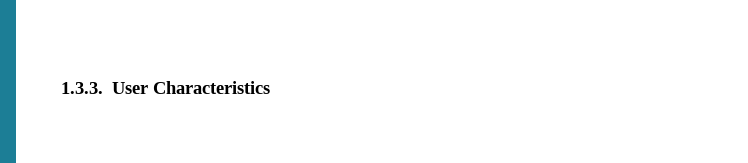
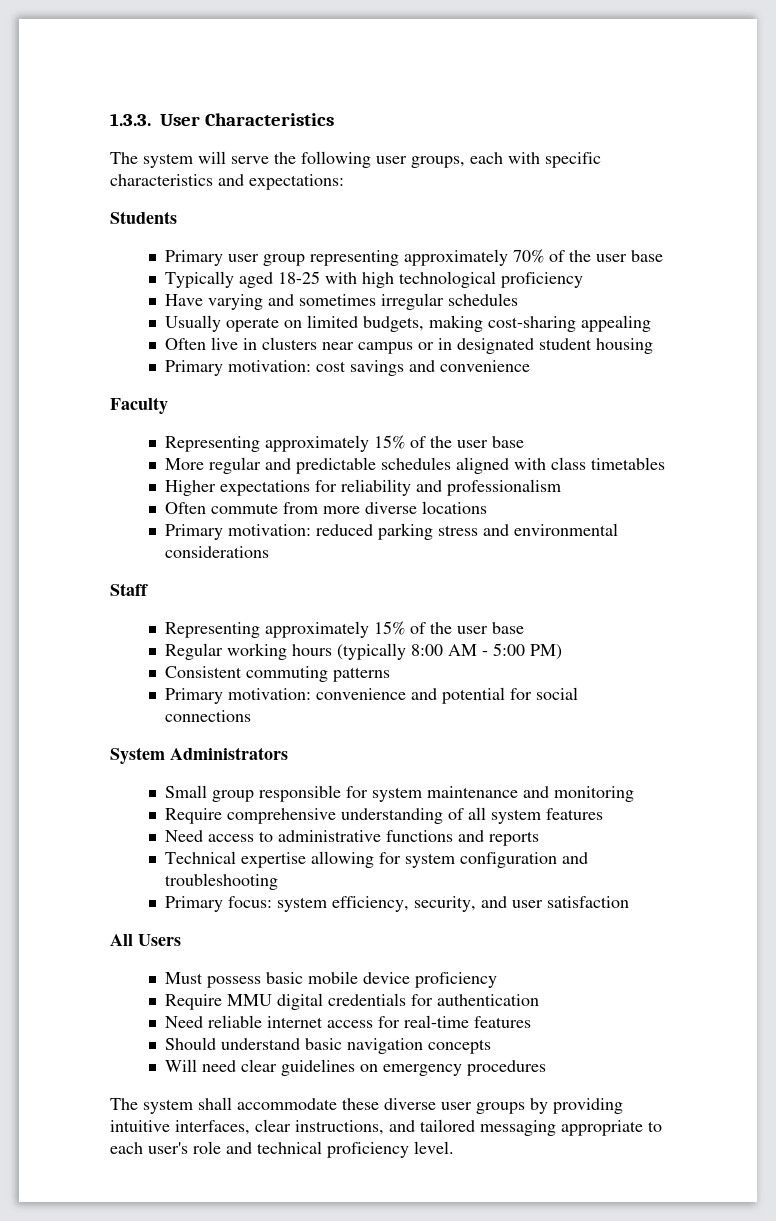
+ The system will serve the following user groups, each with specific characteristics and expectations:
+ Students
+ Primary user group representing approximately 70% of the user base
+ Typically aged 18-25 with high technological proficiency
+ Have varying and sometimes irregular schedules
+ Usually operate on limited budgets, making cost-sharing appealing
+ Often live in clusters near campus or in designated student housing
+ Primary motivation: cost savings and convenience
+ Faculty
+ Representing approximately 15% of the user base
+ More regular and predictable schedules aligned with class timetables
+ Higher expectations for reliability and professionalism
+ Often commute from more diverse locations
+ Primary motivation: reduced parking stress and environmental considerations
+ Staff
+ Representing approximately 15% of the user base
+ Regular working hours (typically 8:00 AM - 5:00 PM)
+ Consistent commuting patterns
+ Primary motivation: convenience and potential for social connections
+ System Administrators
+ Small group responsible for system maintenance and monitoring
+ Require comprehensive understanding of all system features
+ Need access to administrative functions and reports
+ Technical expertise allowing for system configuration and troubleshooting
+ Primary focus: system efficiency, security, and user satisfaction
+ All Users
+ Must possess basic mobile device proficiency
+ Require MMU digital credentials for authentication
+ Need reliable internet access for real-time features
+ Should understand basic navigation concepts
+ Will need clear guidelines on emergency procedures
+ The system shall accommodate these diverse user groups by providing intuitive interfaces, clear instructions, and tailored messaging appropriate to each user's role and technical proficiency level.

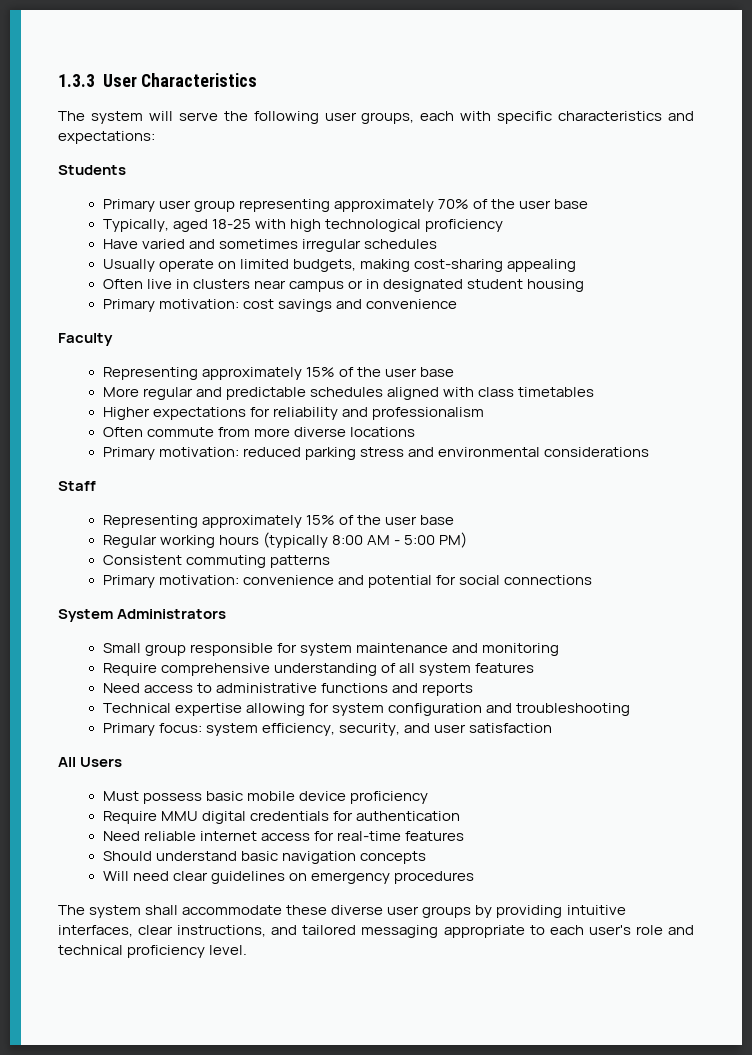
- 1.3.3. User Characteristics
+ 1.3.3 User Characteristics
- Typically aged 18-25 with high technological proficiency
+ Typically, aged 18-25 with high technological proficiency
- Have varying and sometimes irregular schedules
+ Have varied and sometimes irregular schedules

